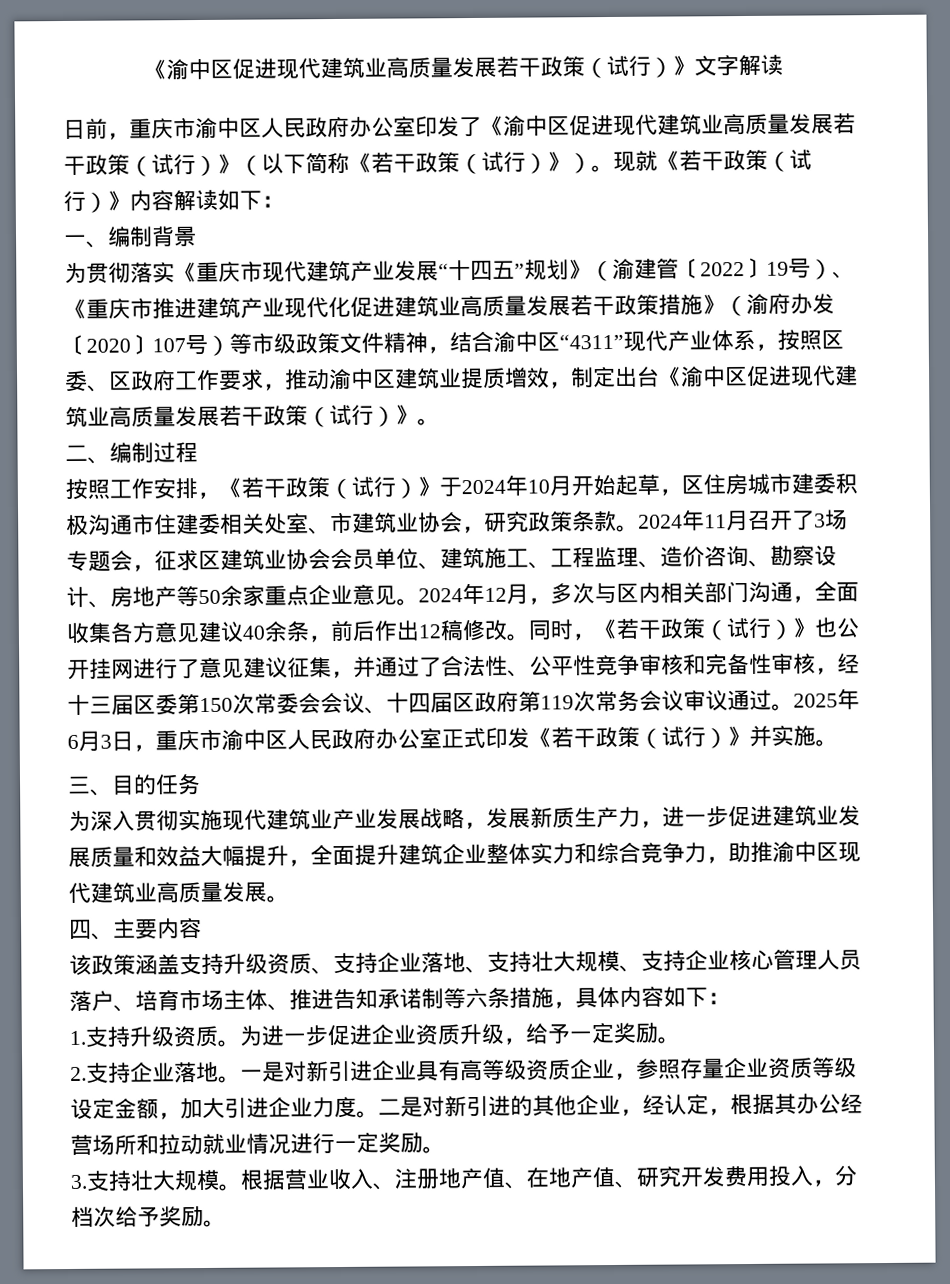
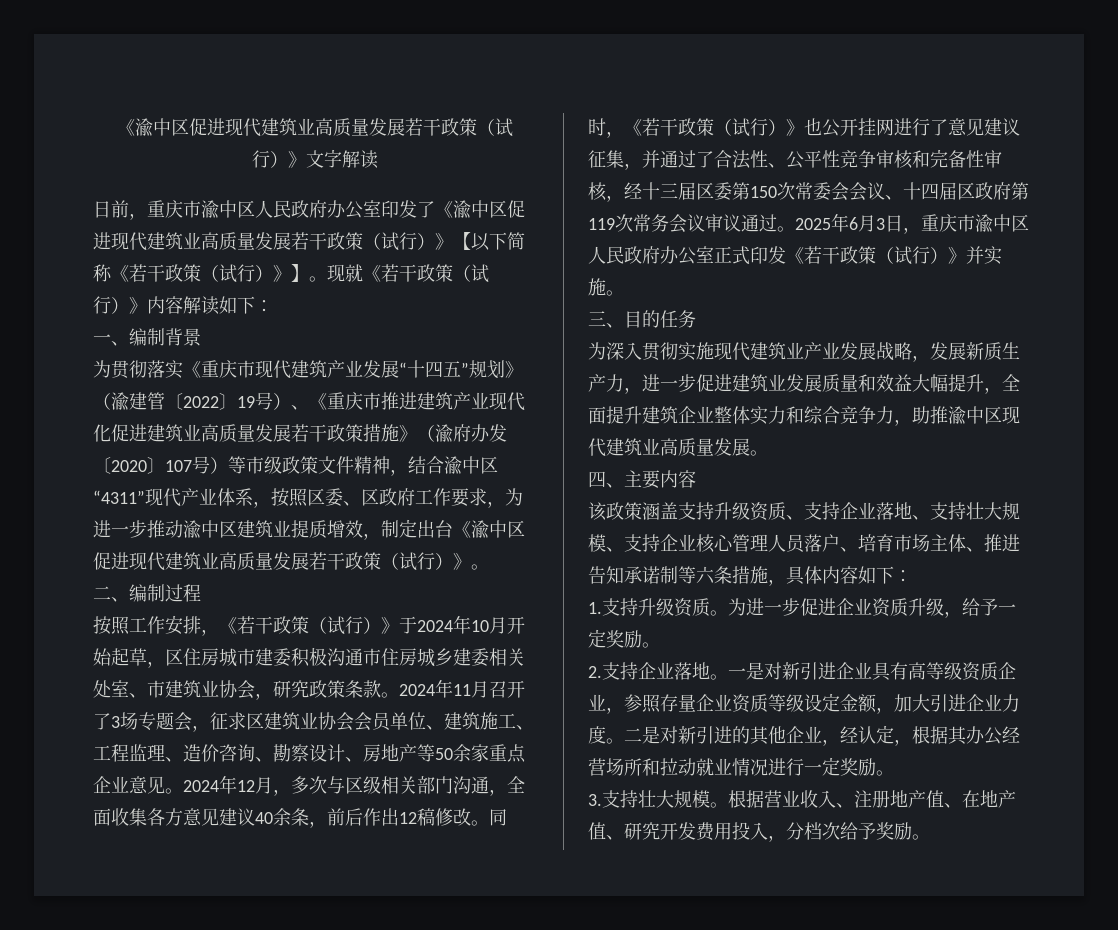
- 日前，重庆市渝中区人民政府办公室印发了《渝中区促进现代建筑业高质量发展若干政策（试行）》（以下简称《若干政策（试行）》）。
+ 日前，重庆市渝中区人民政府办公室印发了《渝中区促进现代建筑业高质量发展若干政策（试行）》【以下简称《若干政策（试行）》】。
- 为贯彻落实《重庆市现代建筑产业发展“十四五”规划》（渝建管〔2022〕19号）、《重庆市推进建筑产业现代化促进建筑业高质量发展若干政策措施》（渝府办发〔2020〕107号）等市级政策文件精神，结合渝中区“4311”现代产业体系，按照区委、区政府工作要求，推动渝中区建筑业提质增效，制定出台《渝中区促进现代建筑业高质量发展若干政策（试行）》。
+ 为贯彻落实《重庆市现代建筑产业发展“十四五”规划》（渝建管〔2022〕19号）、《重庆市推进建筑产业现代化促进建筑业高质量发展若干政策措施》（渝府办发〔2020〕107号）等市级政策文件精神，结合渝中区“4311”现代产业体系，按照区委、区政府工作要求，为进一步推动渝中区建筑业提质增效，制定出台《渝中区促进现代建筑业高质量发展若干政策（试行）》。
- 按照工作安排，《若干政策（试行）》于2024年10月开始起草，区住房城市建委积极沟通市住建委相关处室、市建筑业协会，研究政策条款。
+ 按照工作安排，《若干政策（试行）》于2024年10月开始起草，区住房城市建委积极沟通市住房城乡建委相关处室、市建筑业协会，研究政策条款。
- 2024年12月，多次与区内相关部门沟通，全面收集各方意见建议40余条，前后作出12稿修改。
+ 2024年12月，多次与区级相关部门沟通，全面收集各方意见建议40余条，前后作出12稿修改。

